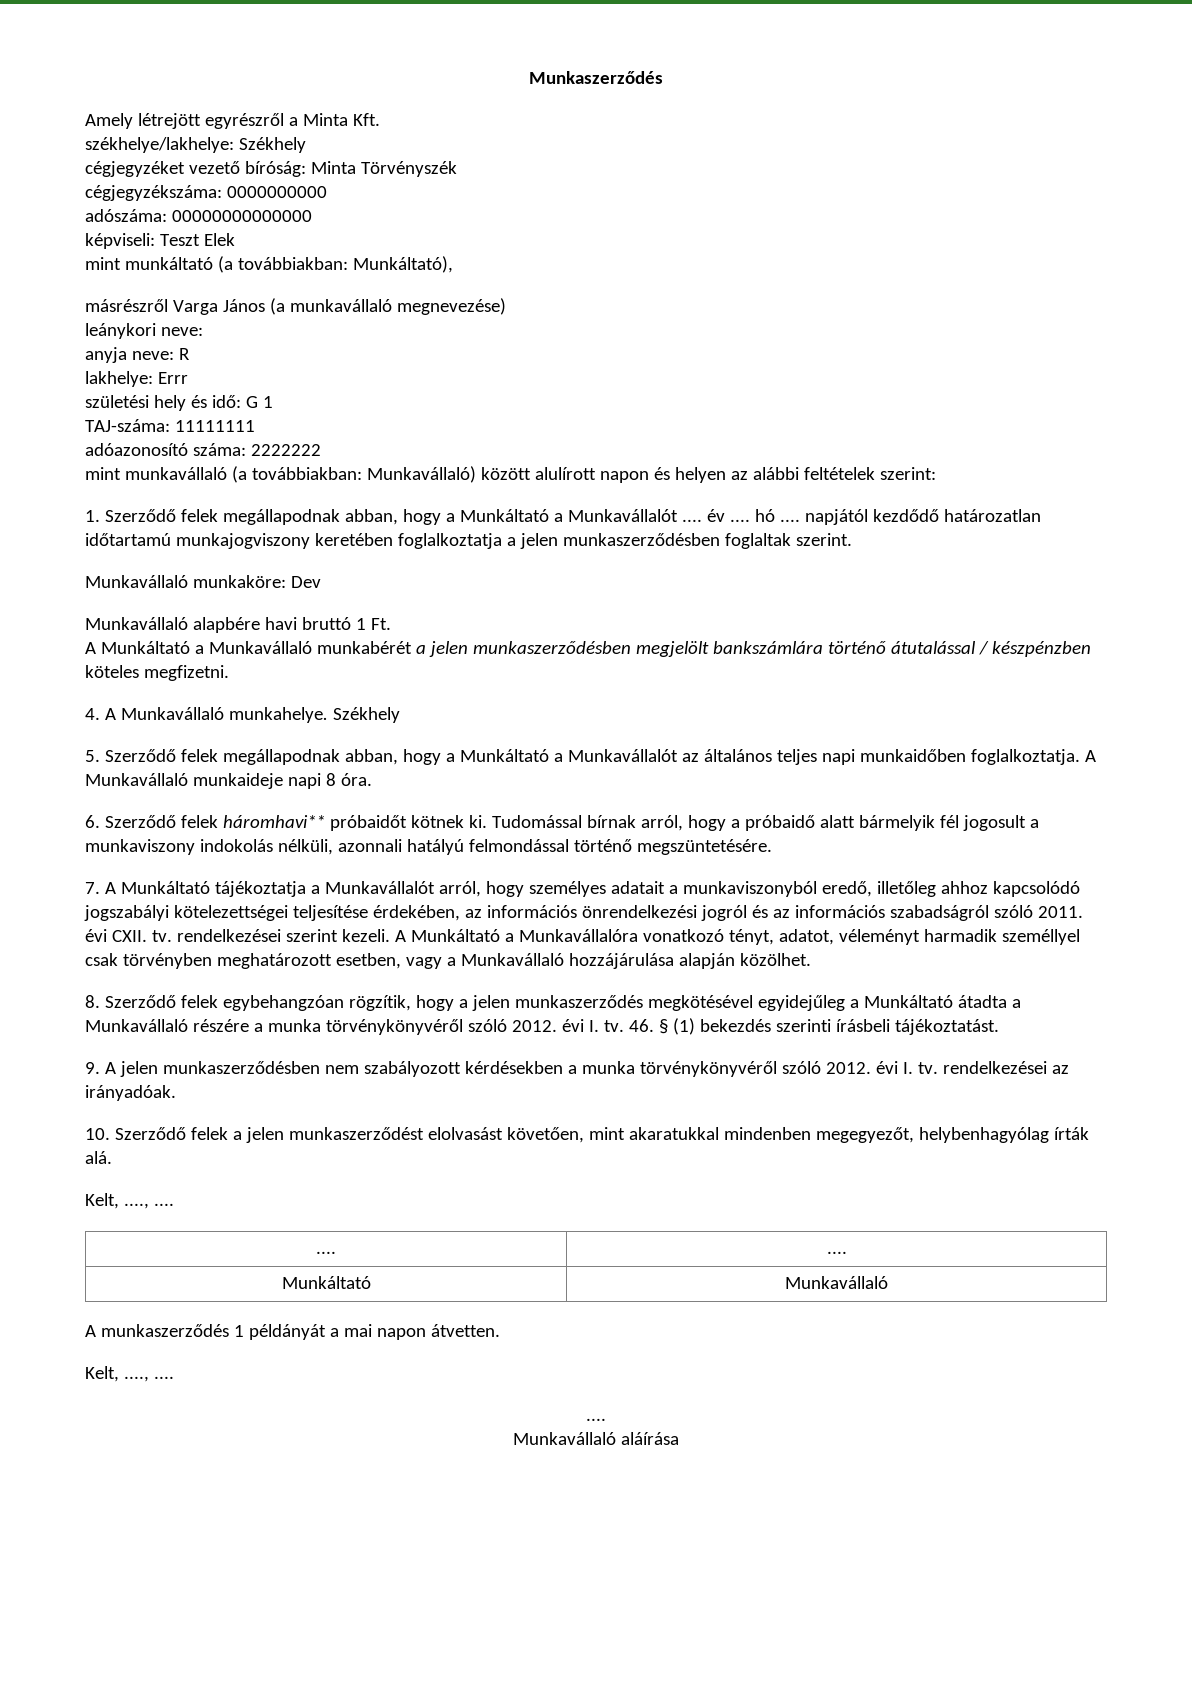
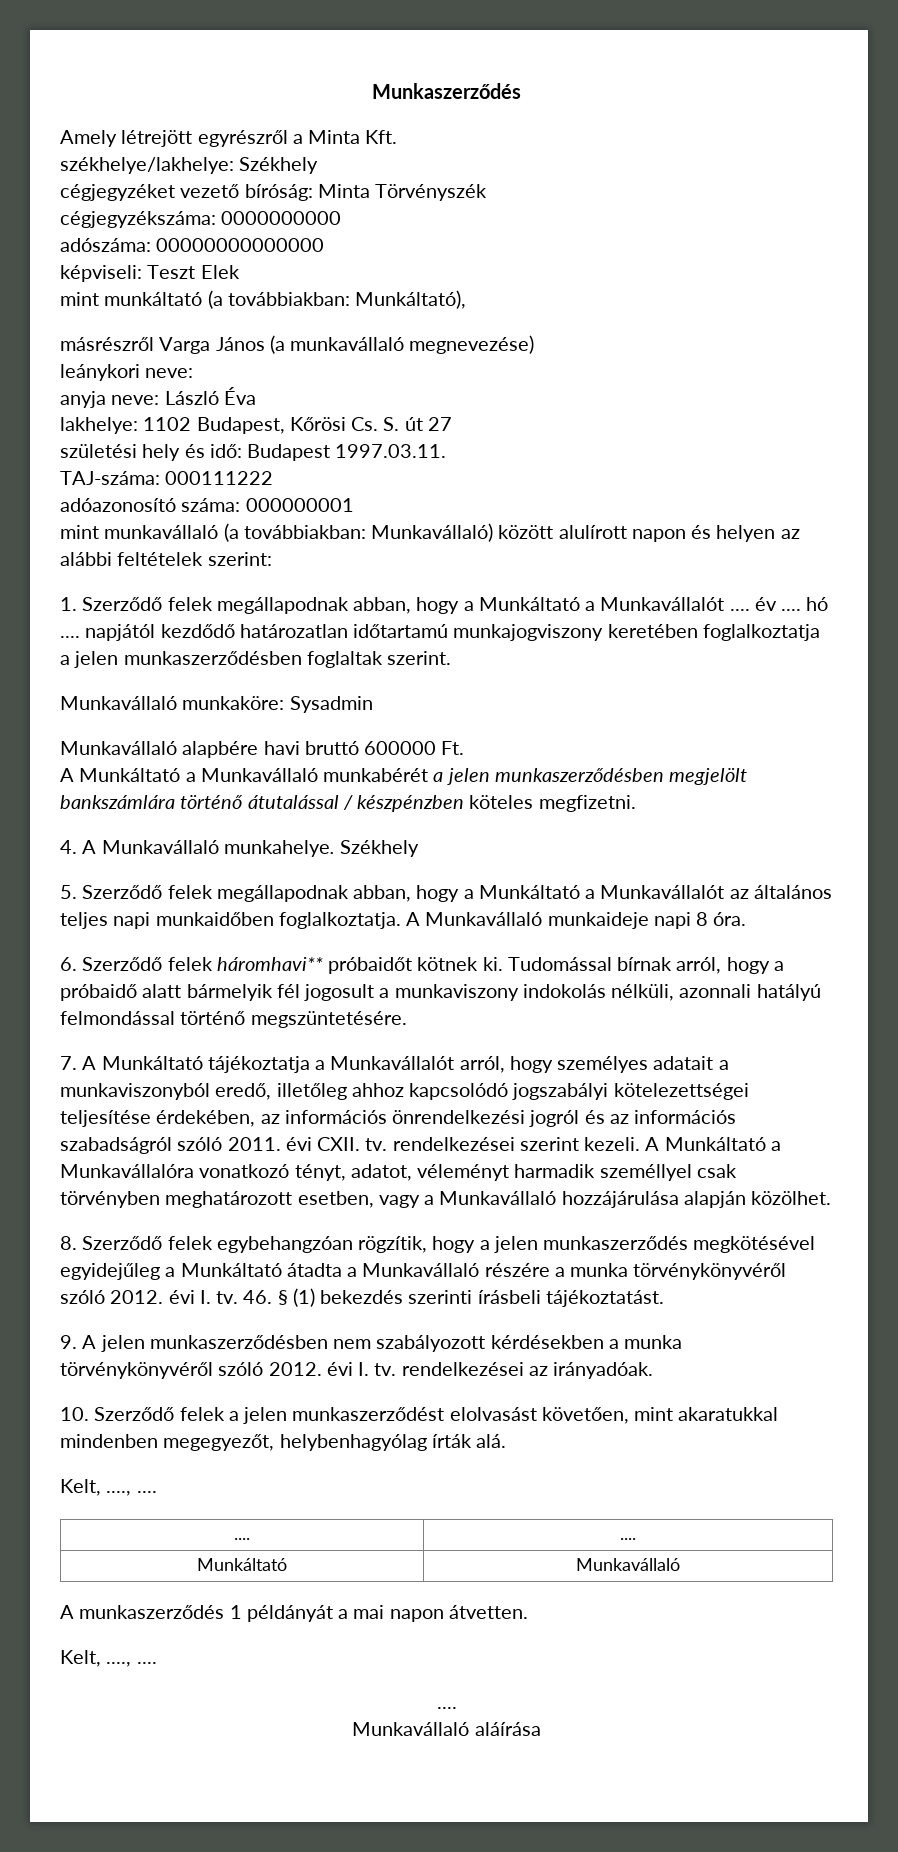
- anyja neve: R
+ anyja neve: László Éva
- lakhelye: Errr
+ lakhelye: 1102 Budapest, Kőrösi Cs. S. út 27
- születési hely és idő: G 1
+ születési hely és idő: Budapest 1997.03.11.
- TAJ-száma: 11111111
+ TAJ-száma: 000111222
- adóazonosító száma: 2222222
+ adóazonosító száma: 000000001
- Munkavállaló munkaköre: Dev
+ Munkavállaló munkaköre: Sysadmin
- Munkavállaló alapbére havi bruttó 1 Ft.
+ Munkavállaló alapbére havi bruttó 600000 Ft.

